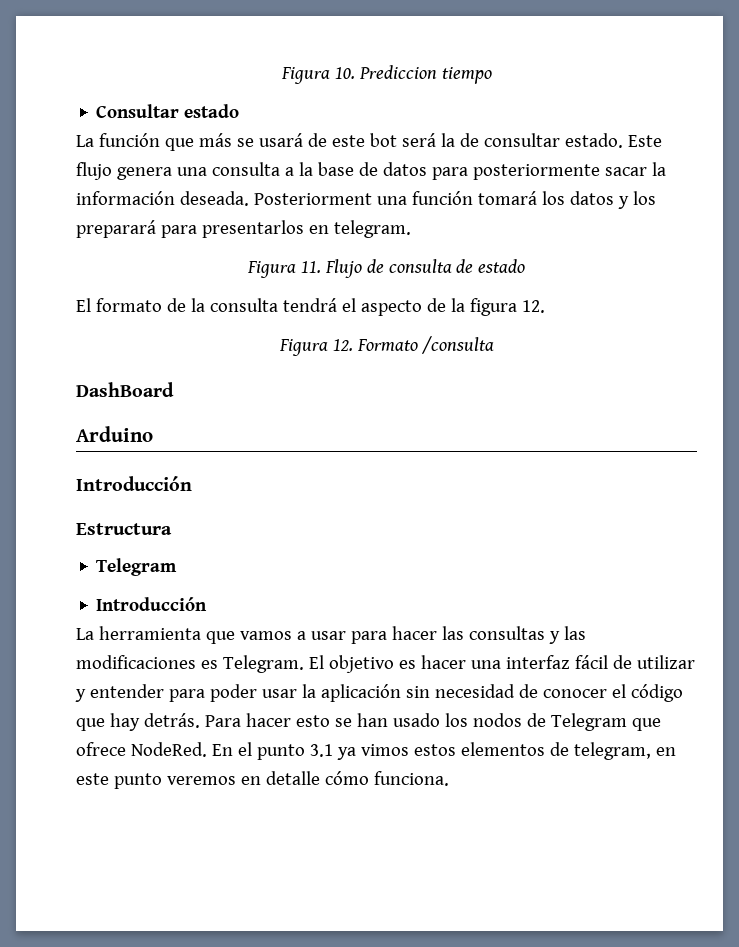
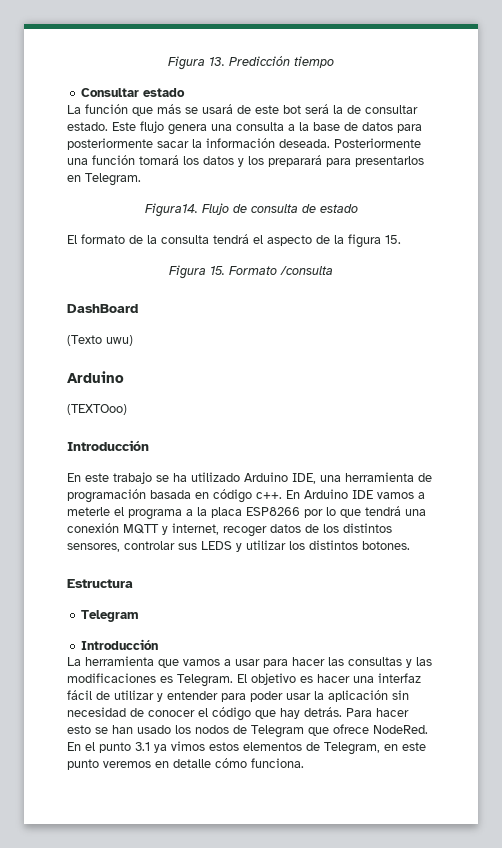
- Figura 10. Prediccion tiempo
+ Figura 13. Predicción tiempo
- Posteriorment una función tomará los datos y los preparará para presentarlos en telegram.
- Figura 11. Flujo de consulta de estado
+ Posteriormente una función tomará los datos y los preparará para presentarlos en Telegram.
+ Figura14. Flujo de consulta de estado
- El formato de la consulta tendrá el aspecto de la figura 12.
- Figura 12. Formato /consulta
+ El formato de la consulta tendrá el aspecto de la figura 15.
+ Figura 15. Formato /consulta
+ (Texto uwu)
  Arduino
+ (TEXTOoo)
  Introducción
+ En este trabajo se ha utilizado Arduino IDE, una herramienta de programación basada en código c++. En Arduino IDE vamos a meterle el programa a la placa ESP8266 por lo que tendrá una conexión MQTT y internet, recoger datos de los distintos sensores, controlar sus LEDS y utilizar los distintos botones.
- En el punto 3.1 ya vimos estos elementos de telegram, en este punto veremos en detalle cómo funciona.
+ En el punto 3.1 ya vimos estos elementos de Telegram, en este punto veremos en detalle cómo funciona.

